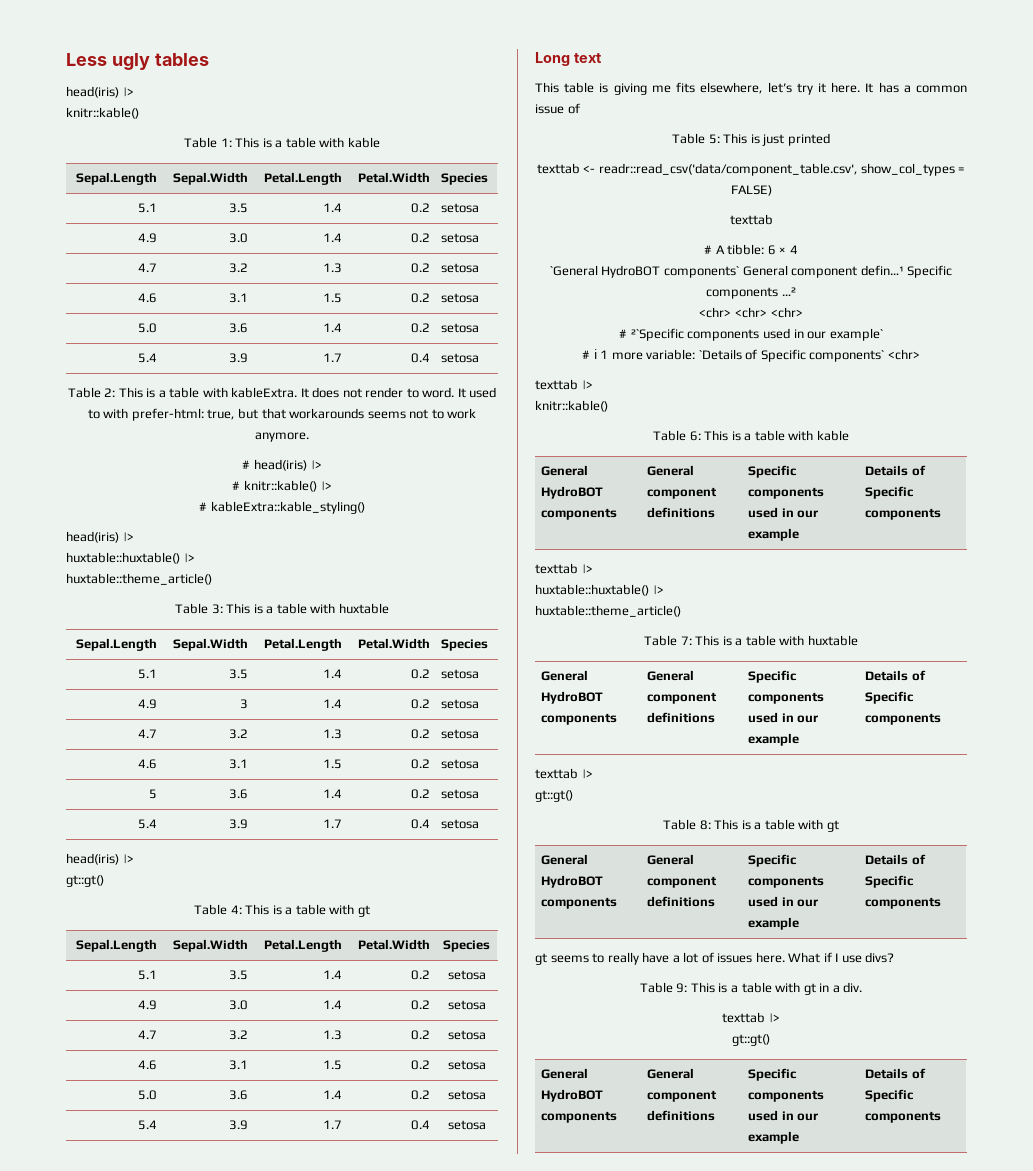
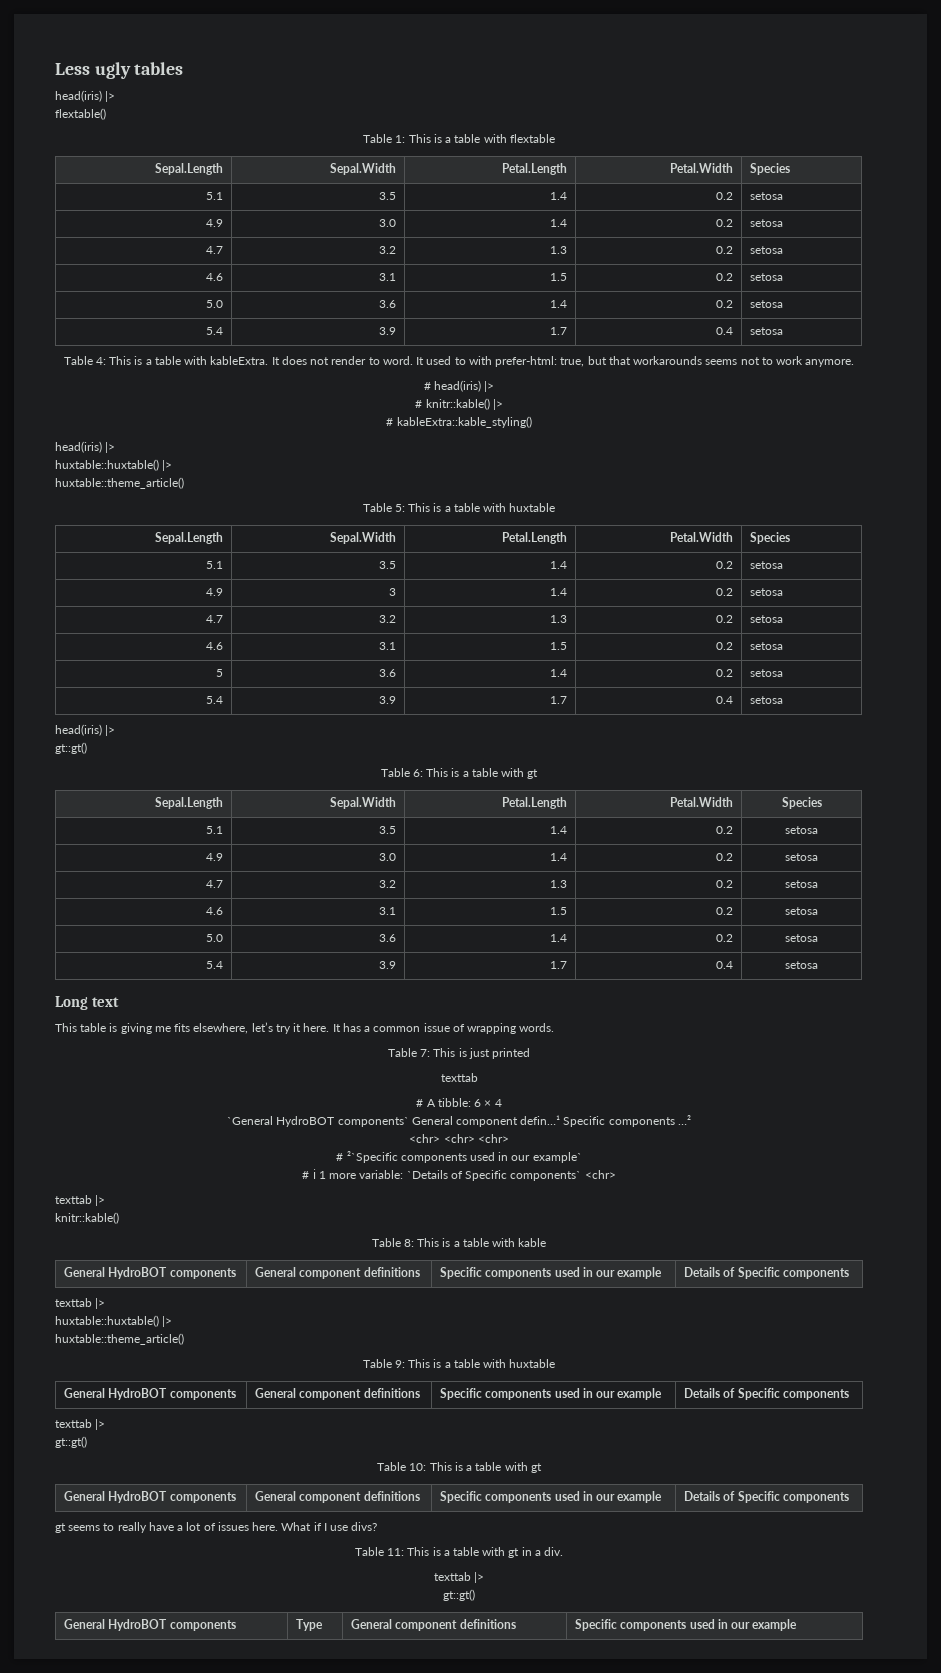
  Less ugly tables
  head(iris) |>
- knitr::kable()
+ flextable()
- Table 1: This is a table with kable
+ Table 1: This is a table with flextable
- Table 2: This is a table with kableExtra.
+ Table 4: This is a table with kableExtra.
- Table 3: This is a table with huxtable
+ Table 5: This is a table with huxtable
- Table 4: This is a table with gt
+ Table 6: This is a table with gt
- It has a common issue of
- Table 5: This is just printed
+ It has a common issue of wrapping words.
+ Table 7: This is just printed
- texttab <- readr::read_csv('data/component_table.csv', show_col_types = FALSE)
- Table 6: This is a table with kable
+ Table 8: This is a table with kable
- Table 7: This is a table with huxtable
+ Table 9: This is a table with huxtable
- Table 8: This is a table with gt
+ Table 10: This is a table with gt
- Table 9: This is a table with gt in a div.
+ Table 11: This is a table with gt in a div.
  texttab |>
  gt::gt()
- General HydroBOT components | General component definitions | Specific components used in our example | Details of Specific components
+ General HydroBOT components | Type | General component definitions | Specific components used in our example

